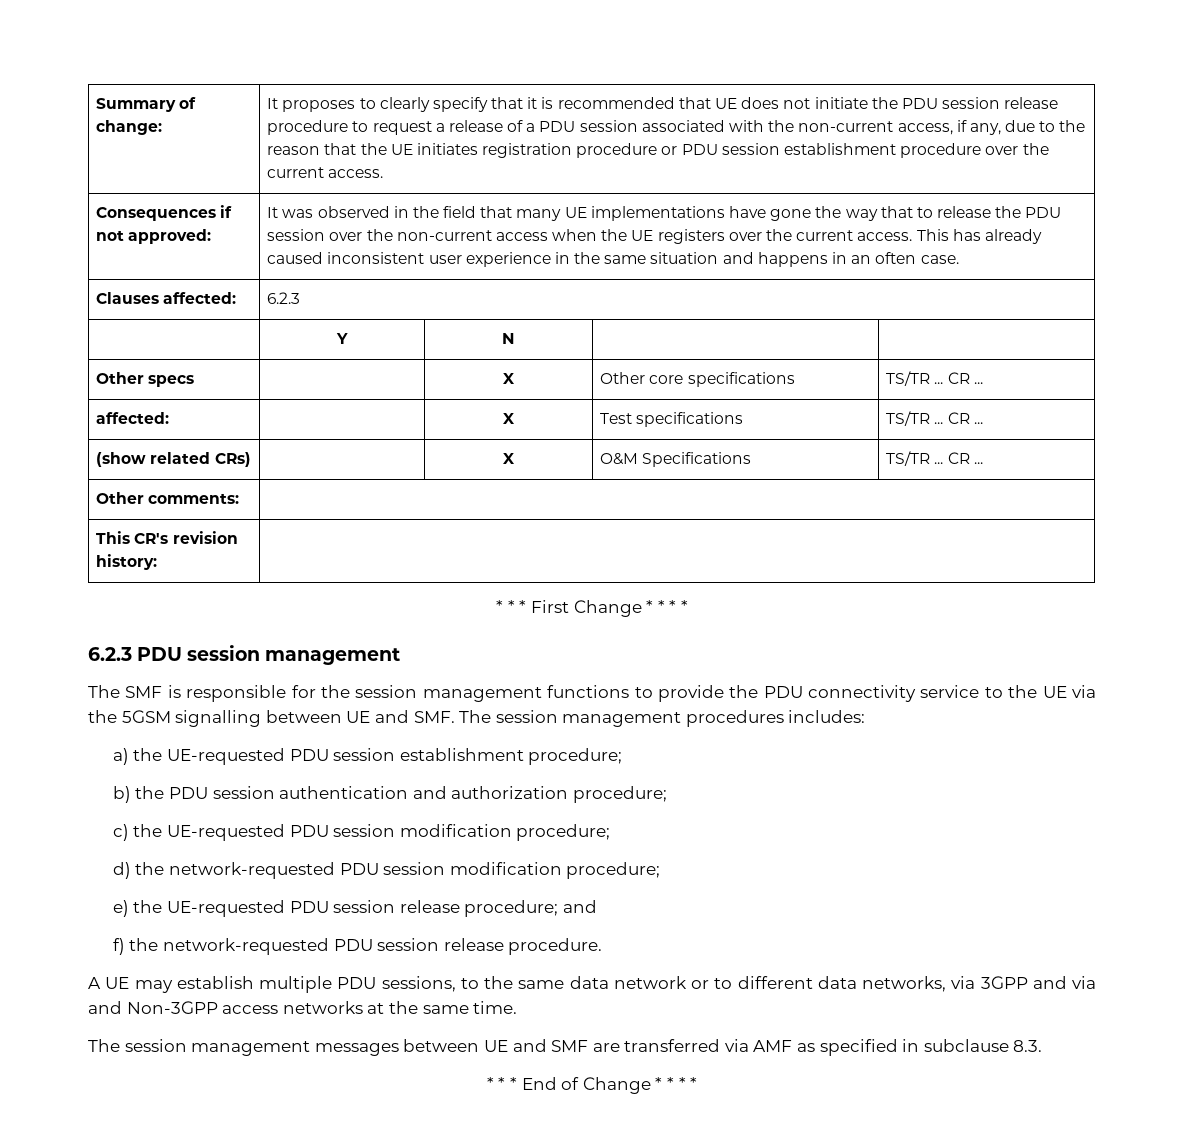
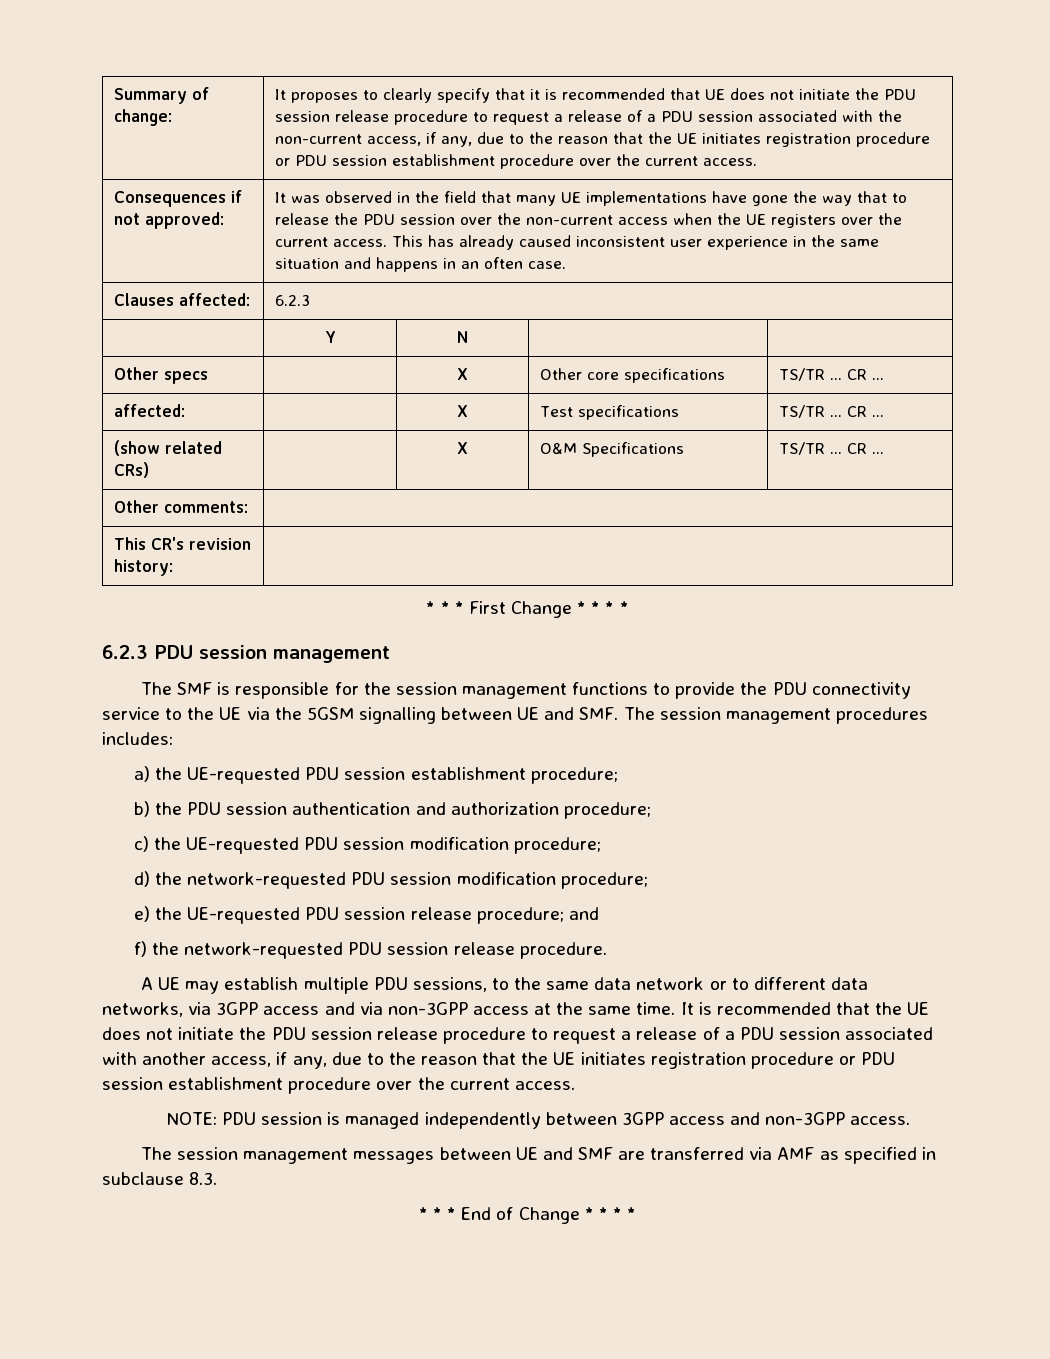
- A UE may establish multiple PDU sessions, to the same data network or to different data networks, via 3GPP and via and Non-3GPP access networks at the same time.
+ A UE may establish multiple PDU sessions, to the same data network or to different data networks, via 3GPP access and via non-3GPP access at the same time. It is recommended that the UE does not initiate the PDU session release procedure to request a release of a PDU session associated with another access, if any, due to the reason that the UE initiates registration procedure or PDU session establishment procedure over the current access.
+ NOTE: PDU session is managed independently between 3GPP access and non-3GPP access.

